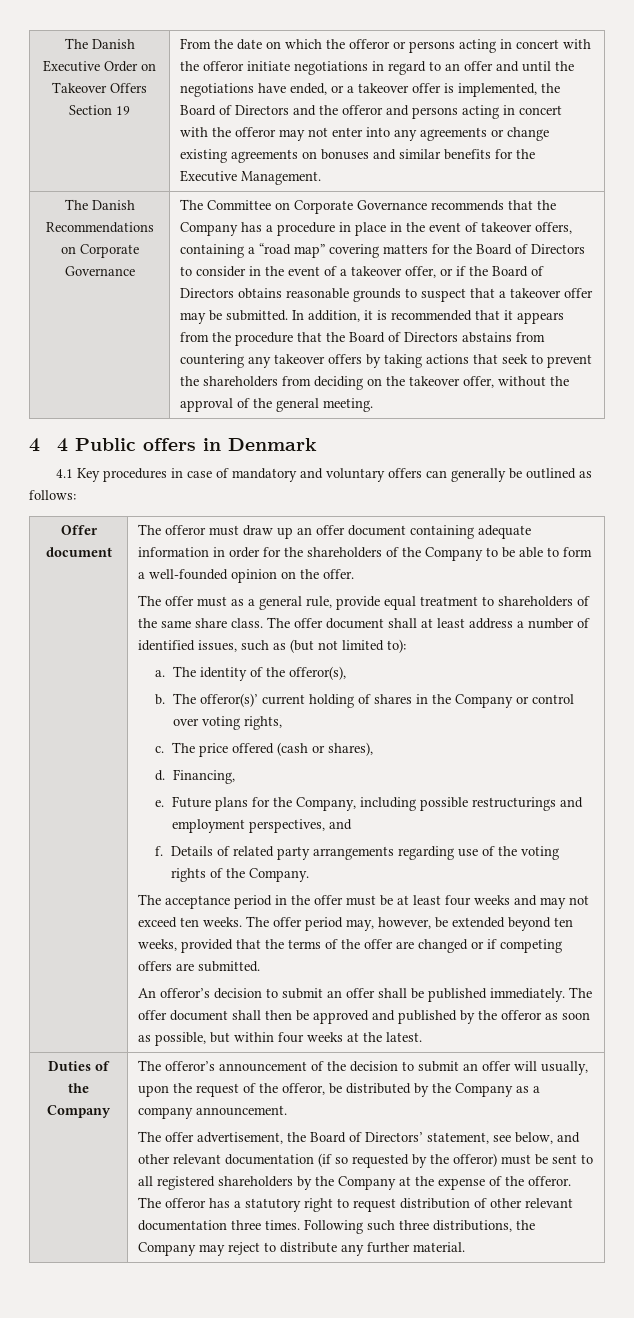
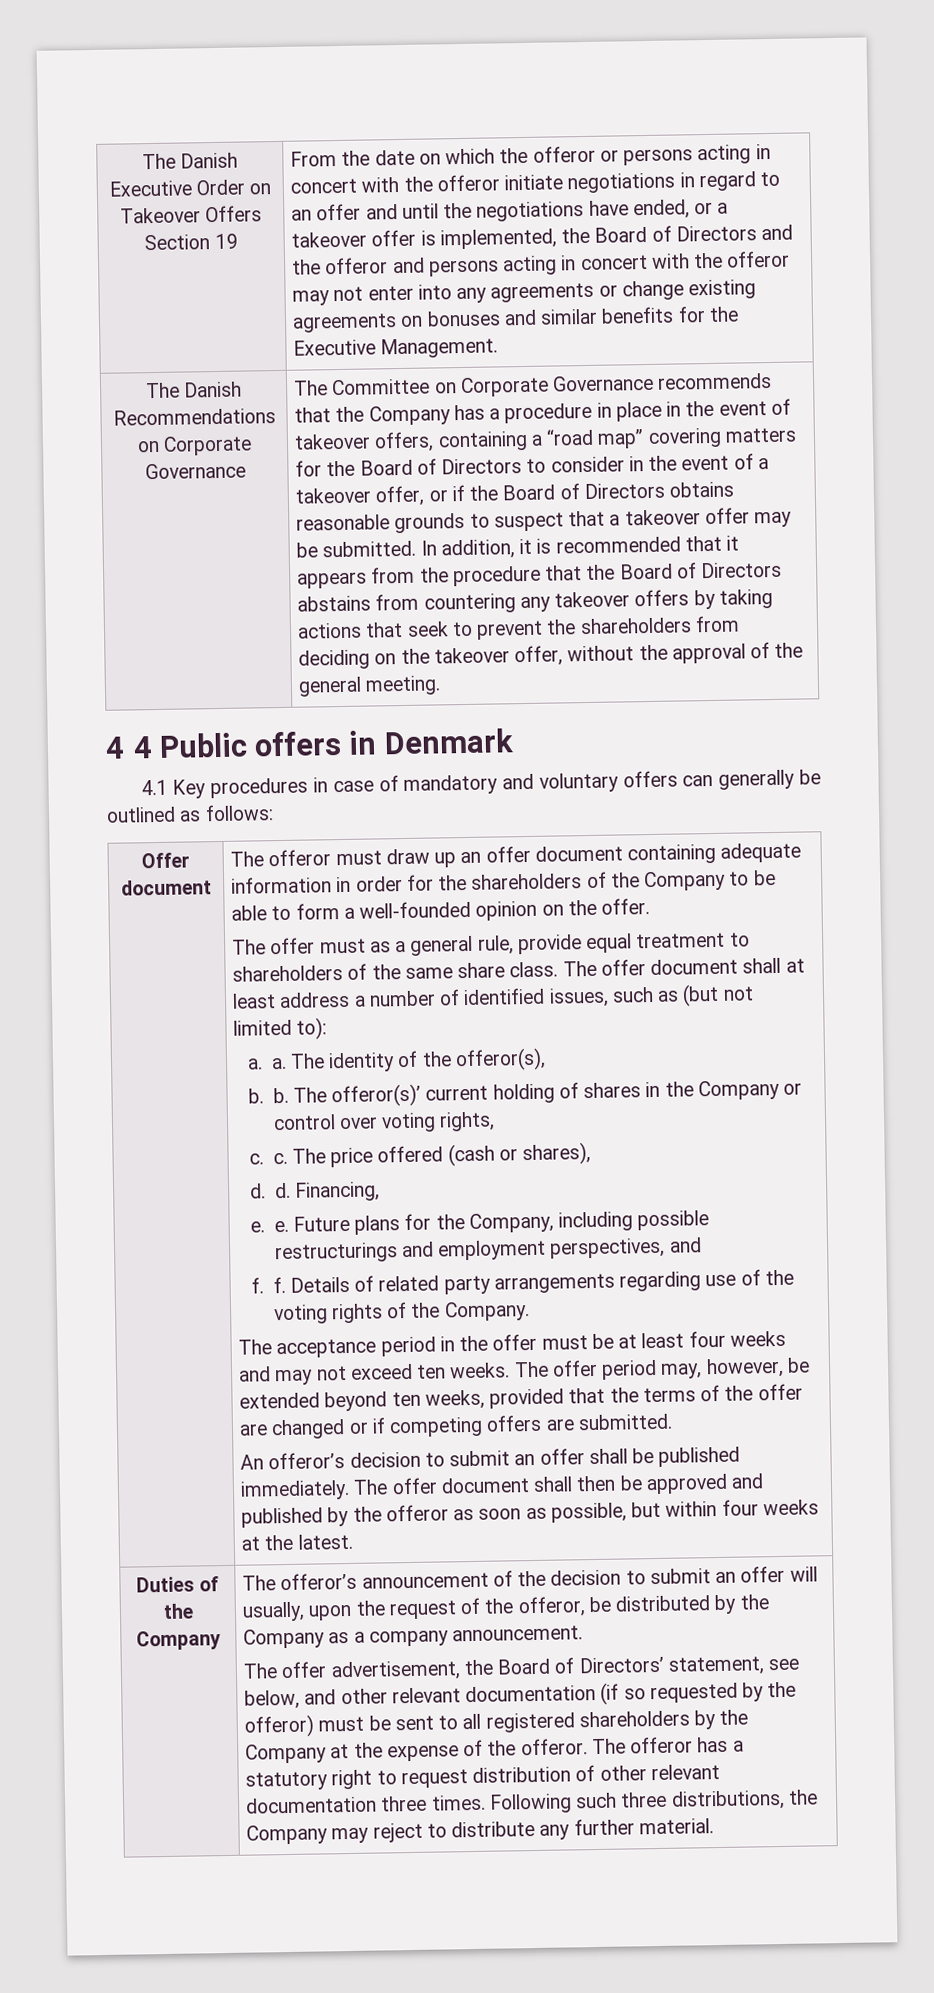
- a.
+ a. a.
- b.
+ b. b.
- c.
+ c. c.
- d.
+ d. d.
- e.
+ e. e.
- f.
+ f. f.

